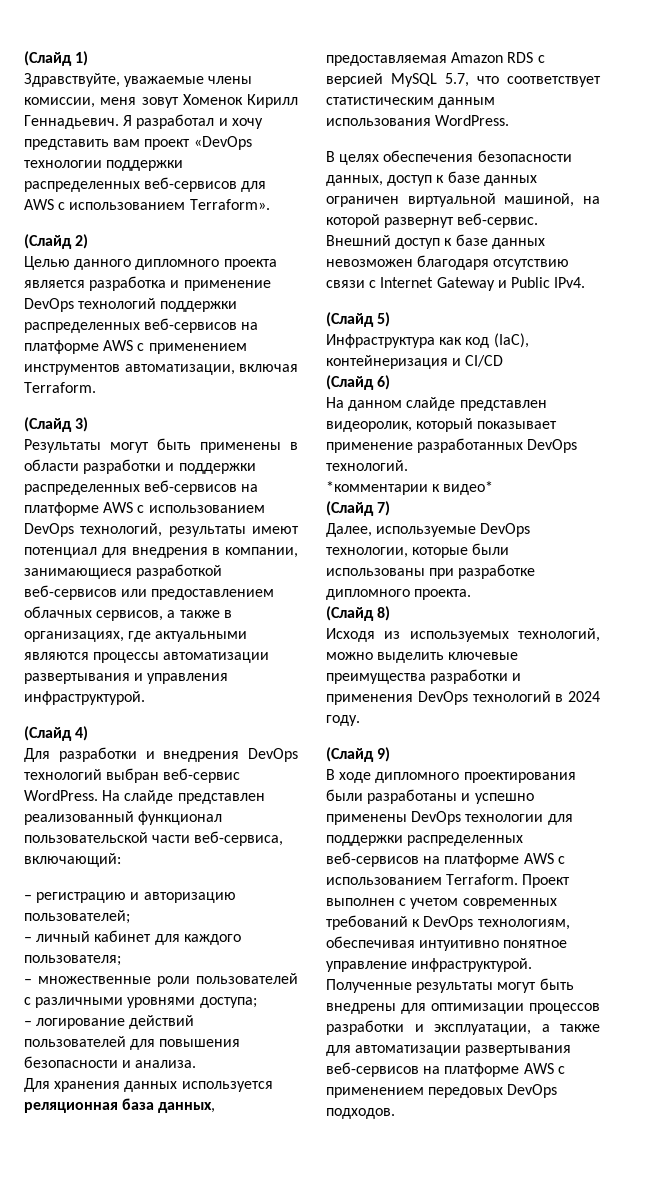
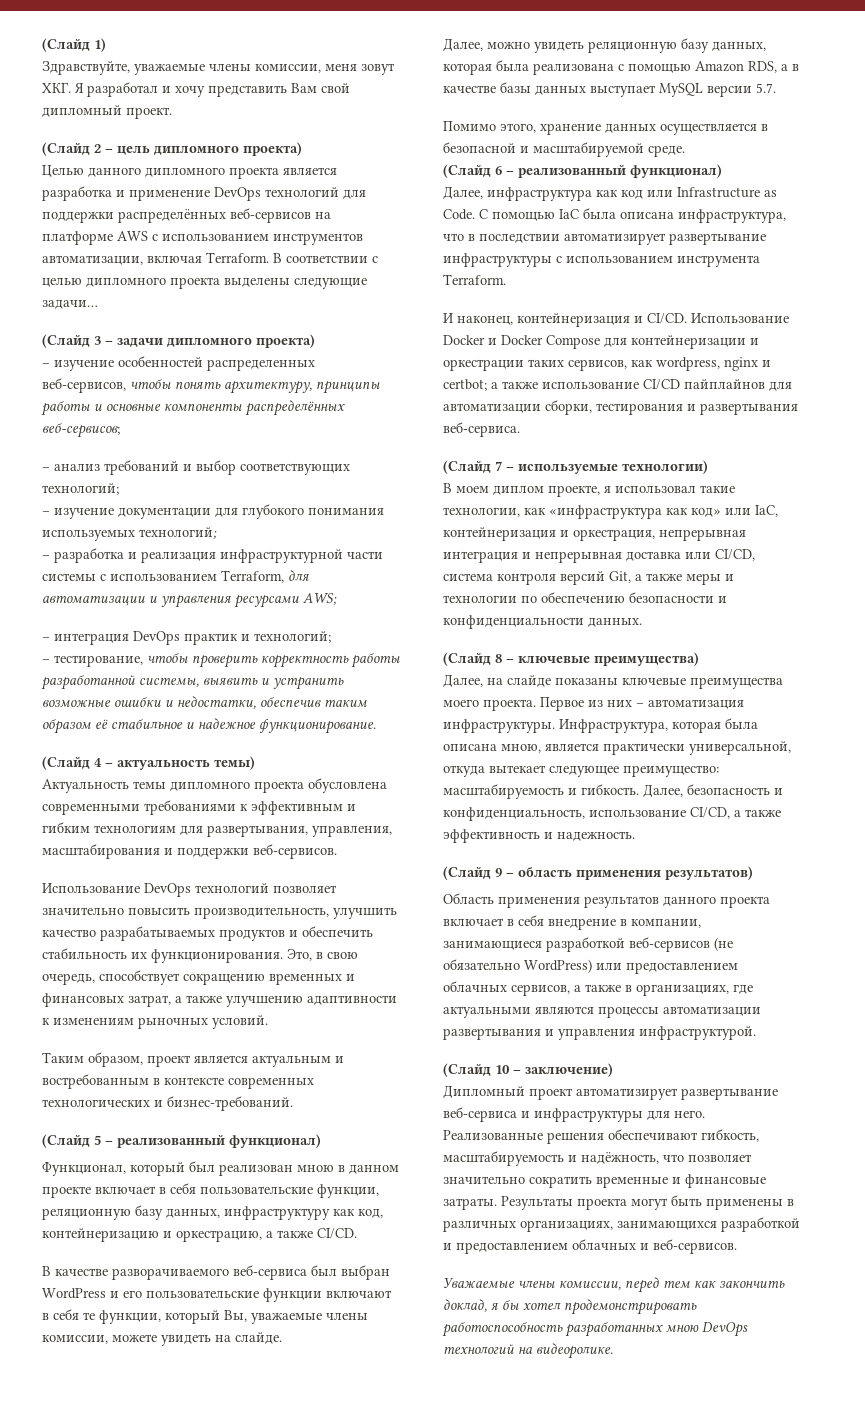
- Здравствуйте, уважаемые члены комиссии, меня зовут Хоменок Кирилл Геннадьевич. Я разработал и хочу представить вам проект «DevOps технологии поддержки распределенных веб-сервисов для AWS с использованием Terraform».
- (Слайд 2)
+ Здравствуйте, уважаемые члены комиссии, меня зовут ХКГ. Я разработал и хочу представить Вам свой дипломный проект.
+ (Слайд 2 – цель дипломного проекта)
- Целью данного дипломного проекта является разработка и применение DevOps технологий поддержки распределенных веб-сервисов на платформе AWS с применением инструментов автоматизации, включая Terraform.
- (Слайд 3)
- Результаты могут быть применены в области разработки и поддержки распределенных веб-сервисов на платформе AWS с использованием DevOps технологий, результаты имеют потенциал для внедрения в компании, занимающиеся разработкой веб-сервисов или предоставлением облачных сервисов, а также в организациях, где актуальными являются процессы автоматизации развертывания и управления инфраструктурой.
+ Целью данного дипломного проекта является разработка и применение DevOps технологий для поддержки распределённых веб-сервисов на платформе AWS с использованием инструментов автоматизации, включая Terraform. В соответствии с целью дипломного проекта выделены следующие задачи…
+ (Слайд 3 – задачи дипломного проекта)
+ – изучение особенностей распределенных веб-сервисов, чтобы понять архитектуру, принципы работы и основные компоненты распределённых веб-сервисов;
+ – анализ требований и выбор соответствующих технологий;
+ – изучение документации для глубокого понимания используемых технологий;
+ – разработка и реализация инфраструктурной части системы с использованием Terraform, для автоматизации и управления ресурсами AWS;
+ – интеграция DevOps практик и технологий;
+ – тестирование, чтобы проверить корректность работы разработанной системы, выявить и устранить возможные ошибки и недостатки, обеспечив таким образом её стабильное и надежное функционирование.
+ (Слайд 4 – актуальность темы)
+ Актуальность темы дипломного проекта обусловлена современными требованиями к эффективным и гибким технологиям для развертывания, управления, масштабирования и поддержки веб-сервисов.
+ Использование DevOps технологий позволяет значительно повысить производительность, улучшить качество разрабатываемых продуктов и обеспечить стабильность их функционирования. Это, в свою очередь, способствует сокращению временных и финансовых затрат, а также улучшению адаптивности к изменениям рыночных условий.
+ Таким образом, проект является актуальным и востребованным в контексте современных технологических и бизнес-требований.
+ (Слайд 5 – реализованный функционал)
+ Функционал, который был реализован мною в данном проекте включает в себя пользовательские функции, реляционную базу данных, инфраструктуру как код, контейнеризацию и оркестрацию, а также CI/CD.
+ В качестве разворачиваемого веб-сервиса был выбран WordPress и его пользовательские функции включают в себя те функции, который Вы, уважаемые члены комиссии, можете увидеть на слайде.
+ Далее, можно увидеть реляционную базу данных, которая была реализована с помощью Amazon RDS, а в качестве базы данных выступает MySQL версии 5.7.
+ Помимо этого, хранение данных осуществляется в безопасной и масштабируемой среде.
+ (Слайд 6 – реализованный функционал)
+ Далее, инфраструктура как код или Infrastructure as Code. С помощью IaC была описана инфраструктура, что в последствии автоматизирует развертывание инфраструктуры с использованием инструмента Terraform.
+ И наконец, контейнеризация и CI/CD. Использование Docker и Docker Compose для контейнеризации и оркестрации таких сервисов, как wordpress, nginx и certbot; а также использование CI/CD пайплайнов для автоматизации сборки, тестирования и развертывания веб-сервиса.
+ (Слайд 7 – используемые технологии)
+ В моем диплом проекте, я использовал такие технологии, как «инфраструктура как код» или IaC, контейнеризация и оркестрация, непрерывная интеграция и непрерывная доставка или CI/CD, система контроля версий Git, а также меры и технологии по обеспечению безопасности и конфиденциальности данных.
+ (Слайд 8 – ключевые преимущества)
+ Далее, на слайде показаны ключевые преимущества моего проекта. Первое из них – автоматизация инфраструктуры. Инфраструктура, которая была описана мною, является практически универсальной, откуда вытекает следующее преимущество: масштабируемость и гибкость. Далее, безопасность и конфиденциальность, использование CI/CD, а также эффективность и надежность.
+ (Слайд 9 – область применения результатов)
+ Область применения результатов данного проекта включает в себя внедрение в компании, занимающиеся разработкой веб-сервисов (не обязательно WordPress) или предоставлением облачных сервисов, а также в организациях, где актуальными являются процессы автоматизации развертывания и управления инфраструктурой.
- (Слайд 4)
- Для разработки и внедрения DevOps технологий выбран веб-сервис WordPress. На слайде представлен реализованный функционал пользовательской части веб-сервиса, включающий:
- – регистрацию и авторизацию пользователей;
- – личный кабинет для каждого пользователя;
- – множественные роли пользователей с различными уровнями доступа;
- – логирование действий пользователей для повышения безопасности и анализа.
- Для хранения данных используется реляционная база данных, предоставляемая Amazon RDS с версией MySQL 5.7, что соответствует статистическим данным использования WordPress.
- В целях обеспечения безопасности данных, доступ к базе данных ограничен виртуальной машиной, на которой развернут веб-сервис. Внешний доступ к базе данных невозможен благодаря отсутствию связи с Internet Gateway и Public IPv4.
- (Слайд 5)
- Инфраструктура как код (IaC), контейнеризация и CI/CD
- (Слайд 6)
- На данном слайде представлен видеоролик, который показывает применение разработанных DevOps технологий.
- *комментарии к видео*
- (Слайд 7)
- Далее, используемые DevOps технологии, которые были использованы при разработке дипломного проекта.
- (Слайд 8)
- Исходя из используемых технологий, можно выделить ключевые преимущества разработки и применения DevOps технологий в 2024 году.
- (Слайд 9)
- В ходе дипломного проектирования были разработаны и успешно применены DevOps технологии для поддержки распределенных веб-сервисов на платформе AWS с использованием Terraform. Проект выполнен с учетом современных требований к DevOps технологиям, обеспечивая интуитивно понятное управление инфраструктурой. Полученные результаты могут быть внедрены для оптимизации процессов разработки и эксплуатации, а также для автоматизации развертывания веб-сервисов на платформе AWS с применением передовых DevOps подходов.
+ (Слайд 10 – заключение)
+ Дипломный проект автоматизирует развертывание веб-сервиса и инфраструктуры для него. Реализованные решения обеспечивают гибкость, масштабируемость и надёжность, что позволяет значительно сократить временные и финансовые затраты. Результаты проекта могут быть применены в различных организациях, занимающихся разработкой и предоставлением облачных и веб-сервисов.
+ Уважаемые члены комиссии, перед тем как закончить доклад, я бы хотел продемонстрировать работоспособность разработанных мною DevOps технологий на видеоролике.

